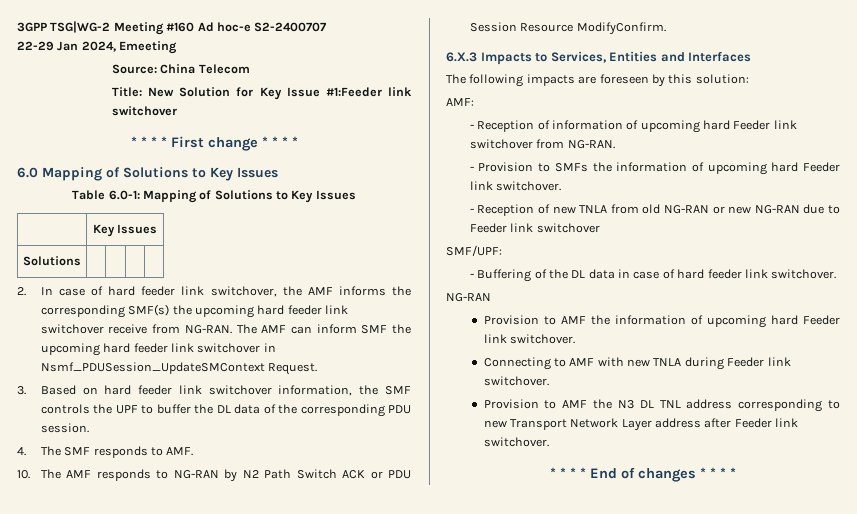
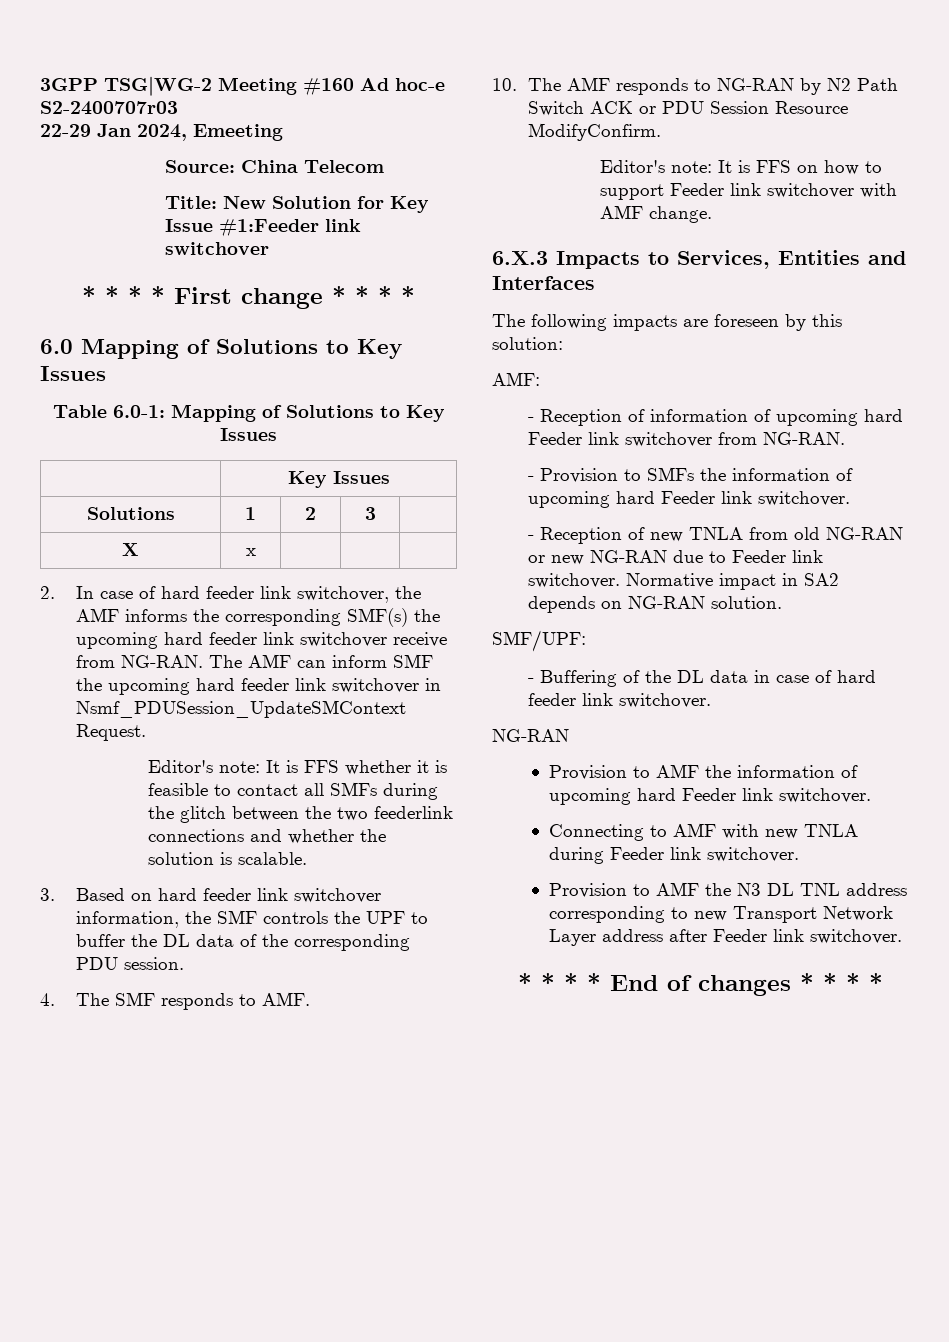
- 3GPP TSG|WG-2 Meeting #160 Ad hoc-e S2-2400707
+ 3GPP TSG|WG-2 Meeting #160 Ad hoc-e S2-2400707r03
- Solutions | | | |
+ Solutions | 1 | 2 | 3 |
+ X | x | | |
+ Editor's note: It is FFS whether it is feasible to contact all SMFs during the glitch between the two feederlink connections and whether the solution is scalable.
+ Editor's note: It is FFS on how to support Feeder link switchover with AMF change.
- - Reception of new TNLA from old NG-RAN or new NG-RAN due to Feeder link switchover
+ - Reception of new TNLA from old NG-RAN or new NG-RAN due to Feeder link switchover. Normative impact in SA2 depends on NG-RAN solution.

